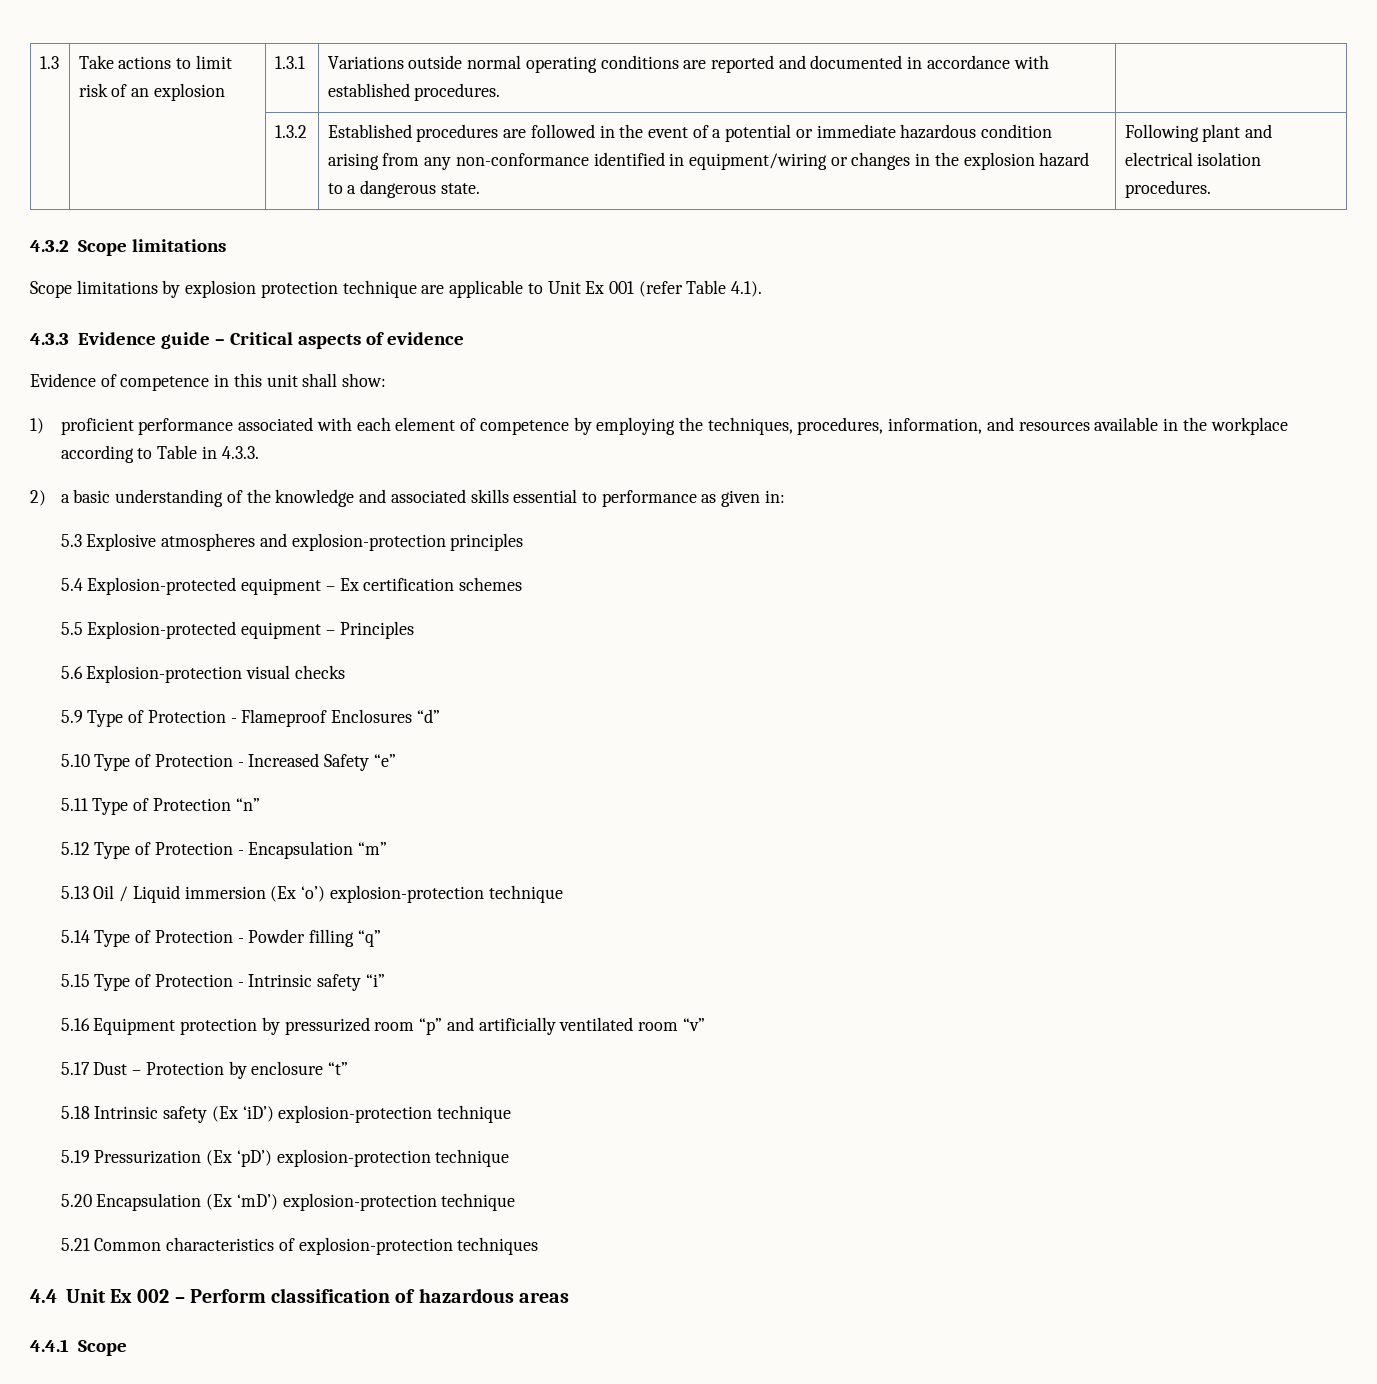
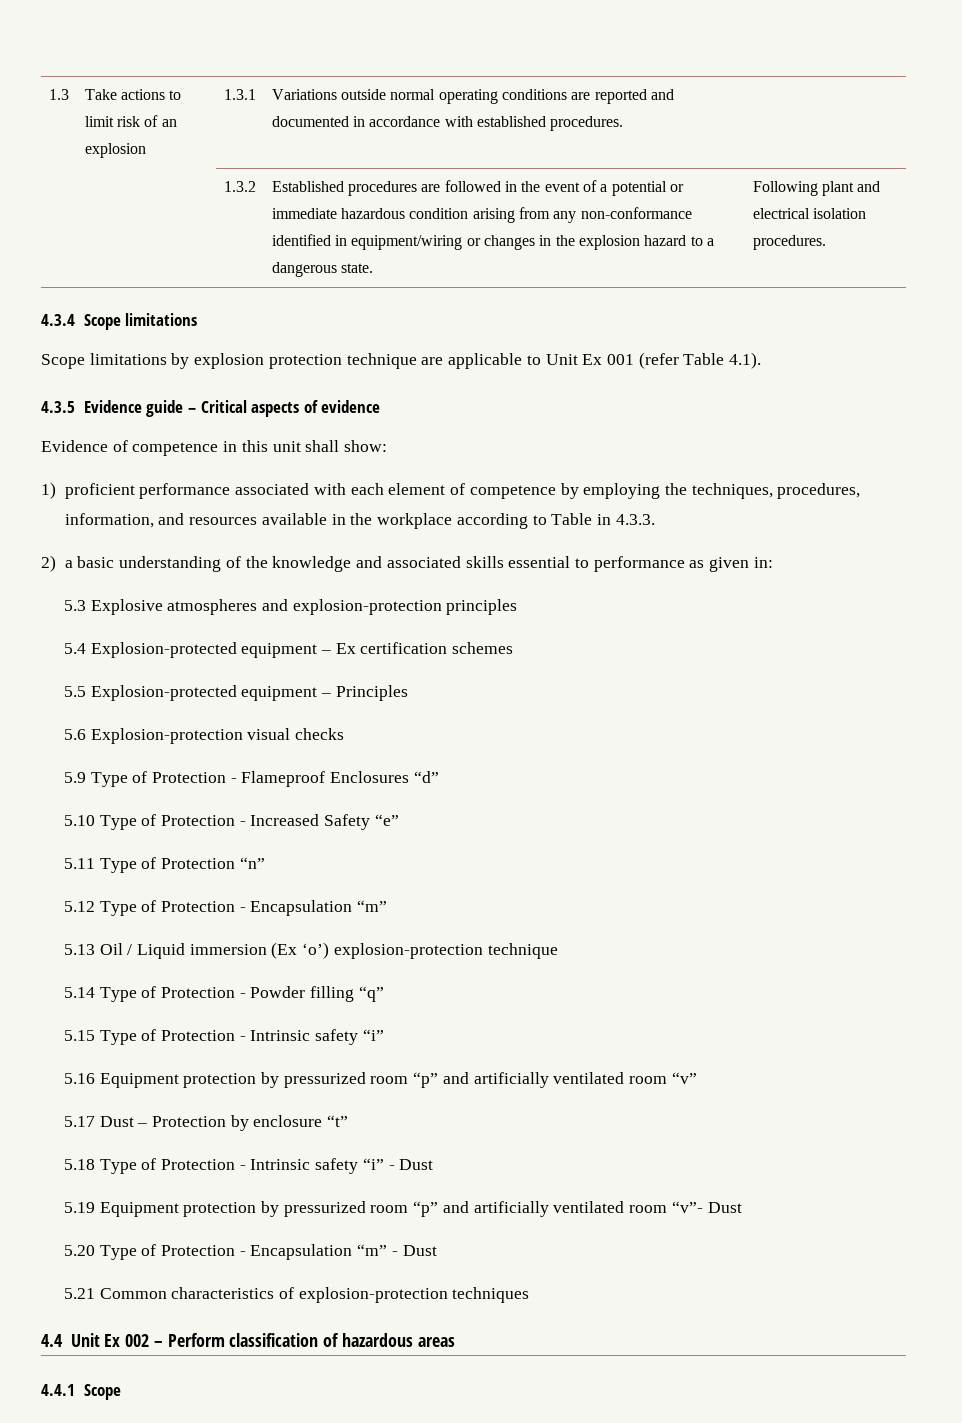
- 4.3.2 Scope limitations
+ 4.3.4 Scope limitations
- 4.3.3 Evidence guide – Critical aspects of evidence
+ 4.3.5 Evidence guide – Critical aspects of evidence
- 5.18 Intrinsic safety (Ex ‘iD’) explosion-protection technique
- 5.19 Pressurization (Ex ‘pD’) explosion-protection technique
- 5.20 Encapsulation (Ex ‘mD’) explosion-protection technique
+ 5.18 Type of Protection - Intrinsic safety “i” - Dust
+ 5.19 Equipment protection by pressurized room “p” and artificially ventilated room “v”- Dust
+ 5.20 Type of Protection - Encapsulation “m” - Dust

